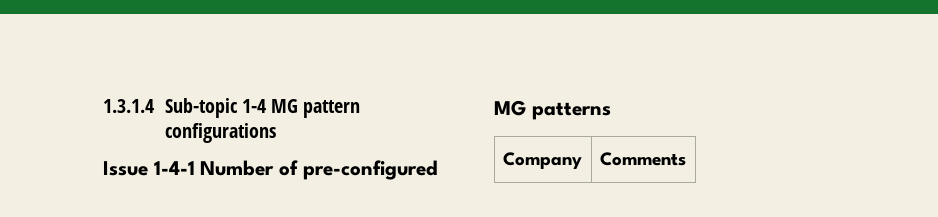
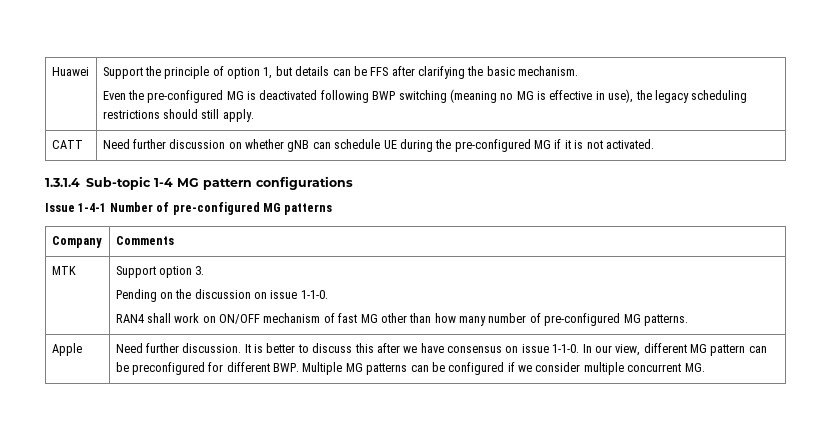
+ Huawei | Support the principle of option 1, but details can be FFS after clarifying the basic mechanism.
+ Even the pre-configured MG is deactivated following BWP switching (meaning no MG is effective in use), the legacy scheduling restrictions should still apply.
+ CATT | Need further discussion on whether gNB can schedule UE during the pre-configured MG if it is not activated.
+ MTK | Support option 3.
+ Pending on the discussion on issue 1-1-0.
+ RAN4 shall work on ON/OFF mechanism of fast MG other than how many number of pre-configured MG patterns.
+ Apple | Need further discussion. It is better to discuss this after we have consensus on issue 1-1-0. In our view, different MG pattern can be preconfigured for different BWP. Multiple MG patterns can be configured if we consider multiple concurrent MG.

